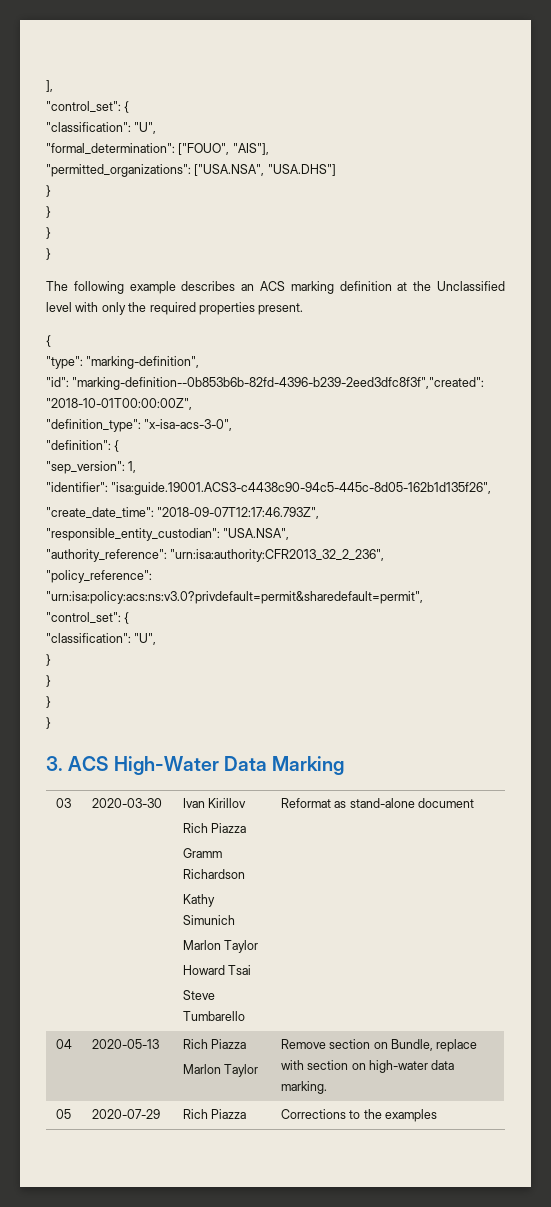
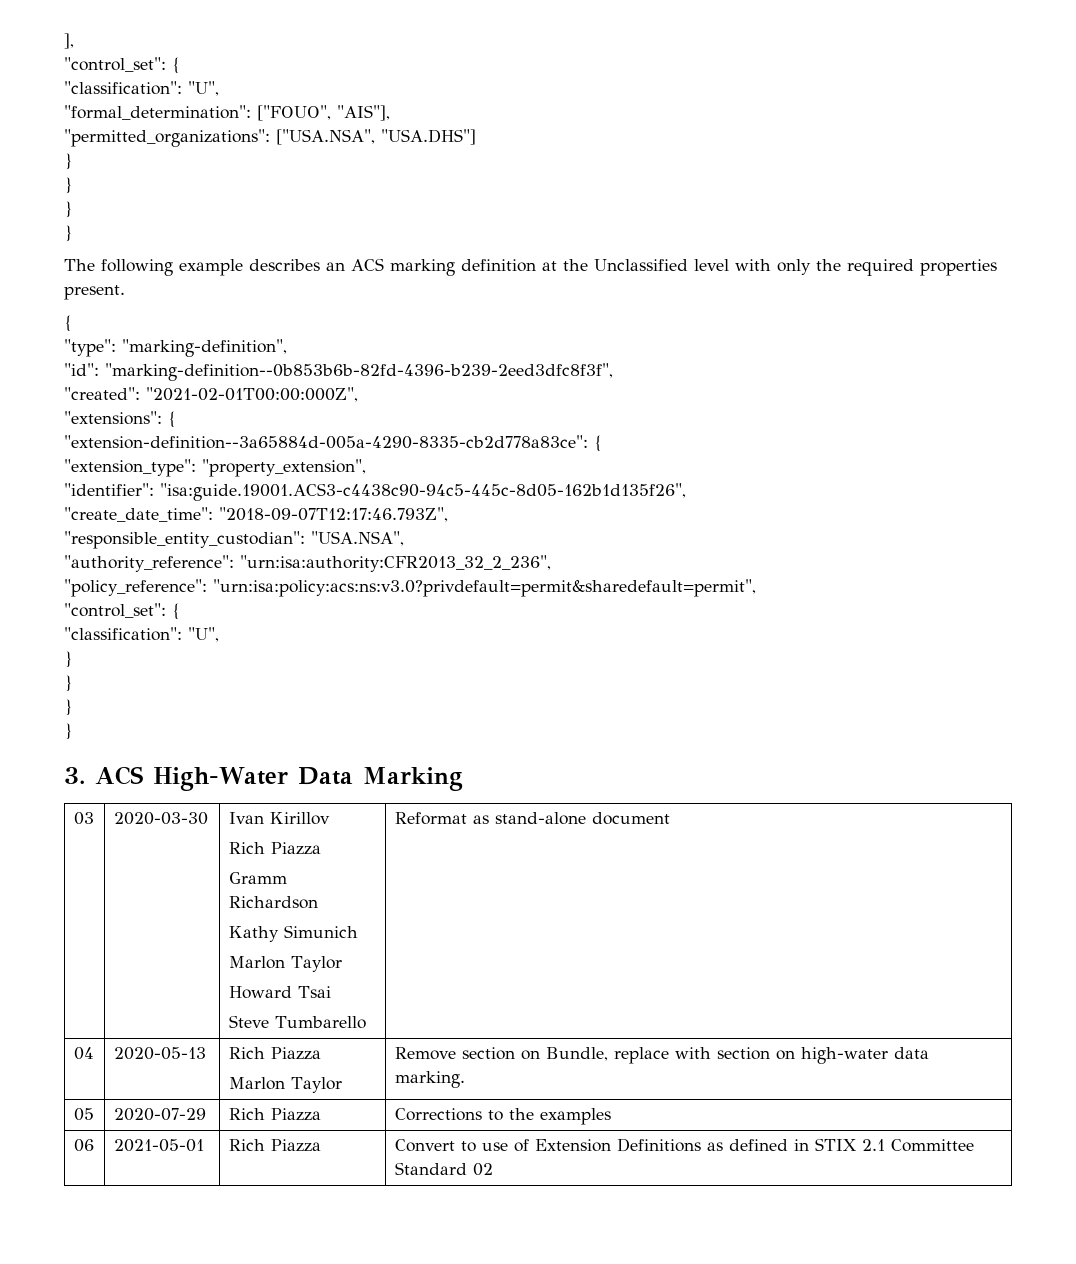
- "id": "marking-definition--0b853b6b-82fd-4396-b239-2eed3dfc8f3f","created": "2018-10-01T00:00:00Z",
- "definition_type": "x-isa-acs-3-0",
- "definition": {
- "sep_version": 1,
+ "id": "marking-definition--0b853b6b-82fd-4396-b239-2eed3dfc8f3f",
+ "created": "2021-02-01T00:00:000Z",
+ "extensions": {
+ "extension-definition--3a65884d-005a-4290-8335-cb2d778a83ce": {
+ "extension_type": "property_extension",
+ 06 | 2021-05-01 | Rich Piazza | Convert to use of Extension Definitions as defined in STIX 2.1 Committee Standard 02

